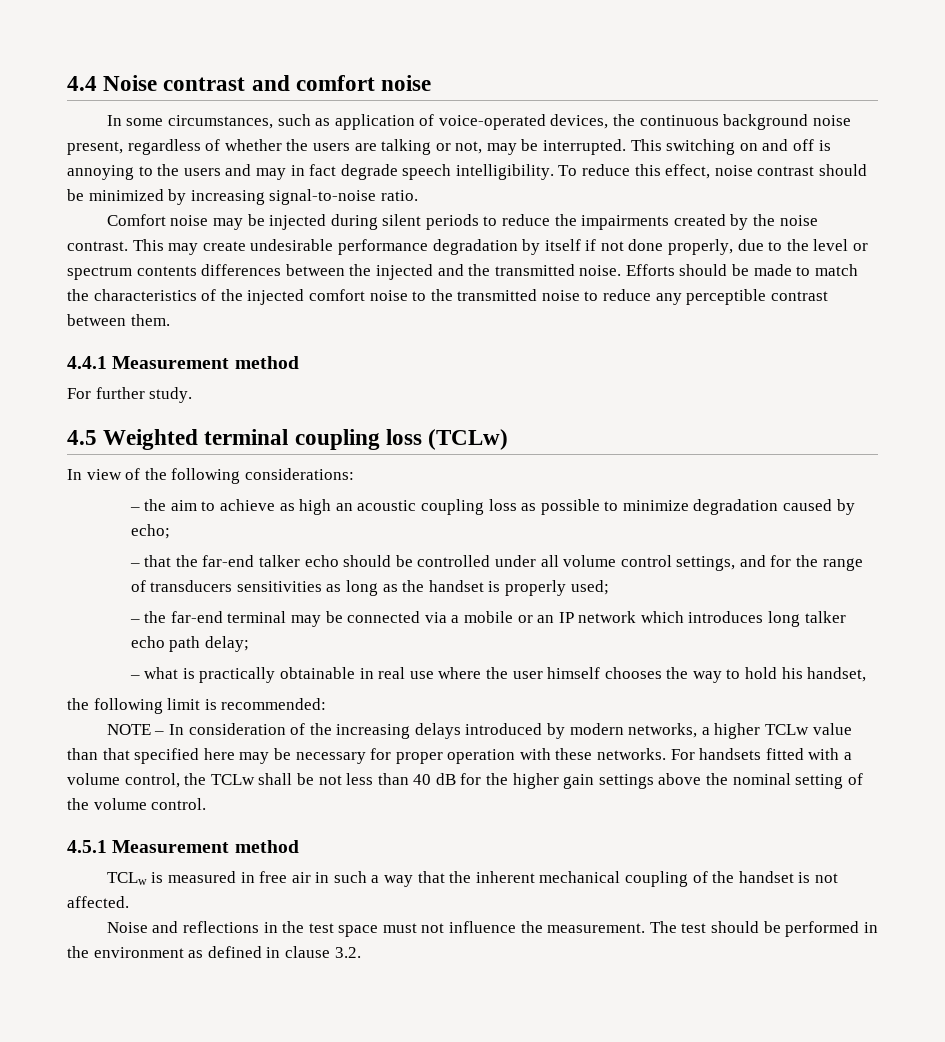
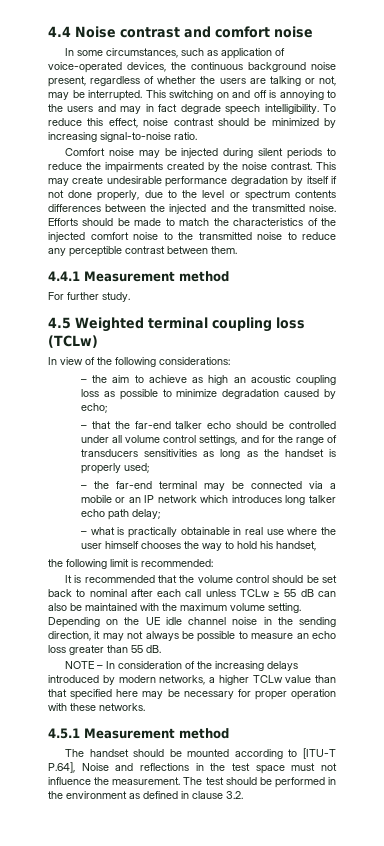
+ It is recommended that the volume control should be set back to nominal after each call unless TCLw ≥ 55 dB can also be maintained with the maximum volume setting. Depending on the UE idle channel noise in the sending direction, it may not always be possible to measure an echo loss greater than 55 dB.
- NOTE – In consideration of the increasing delays introduced by modern networks, a higher TCLw value than that specified here may be necessary for proper operation with these networks. For handsets fitted with a volume control, the TCLw shall be not less than 40 dB for the higher gain settings above the nominal setting of the volume control.
+ NOTE – In consideration of the increasing delays introduced by modern networks, a higher TCLw value than that specified here may be necessary for proper operation with these networks.
  4.5.1 Measurement method
- TCLw is measured in free air in such a way that the inherent mechanical coupling of the handset is not affected.
- Noise and reflections in the test space must not influence the measurement.
+ The handset should be mounted according to [ITU-T P.64], Noise and reflections in the test space must not influence the measurement.

